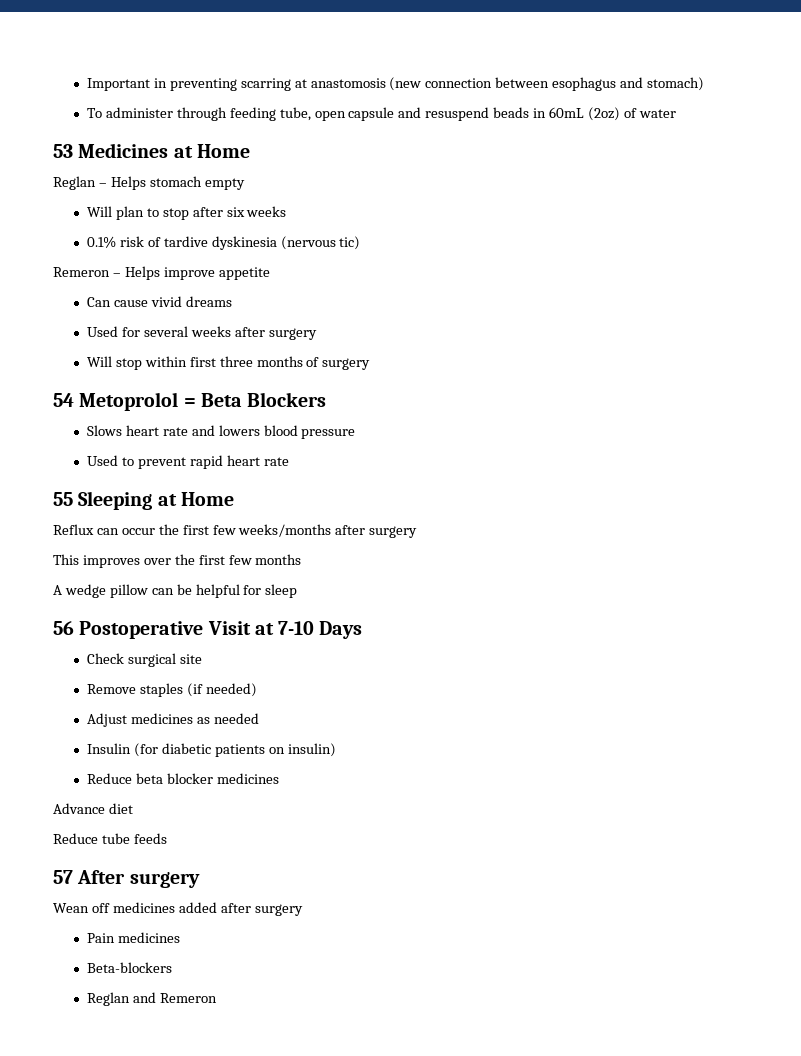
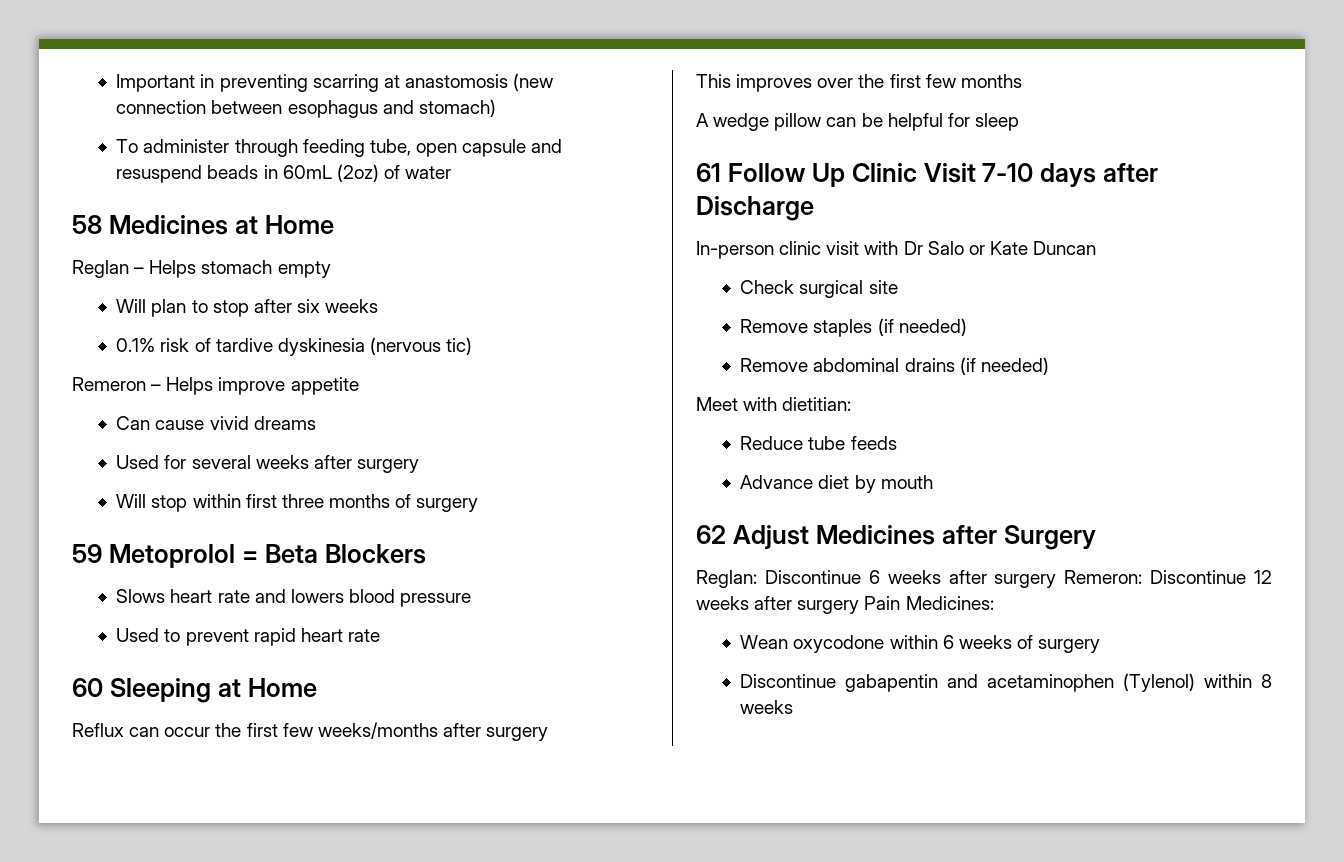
- 53 Medicines at Home
+ 58 Medicines at Home
- 54 Metoprolol = Beta Blockers
+ 59 Metoprolol = Beta Blockers
- 55 Sleeping at Home
+ 60 Sleeping at Home
- 56 Postoperative Visit at 7-10 Days
+ 61 Follow Up Clinic Visit 7-10 days after Discharge
+ In-person clinic visit with Dr Salo or Kate Duncan
- Adjust medicines as needed
- Insulin (for diabetic patients on insulin)
- Reduce beta blocker medicines
- Advance diet
+ Remove abdominal drains (if needed)
+ Meet with dietitian:
  Reduce tube feeds
- 57 After surgery
- Wean off medicines added after surgery
- Pain medicines
- Beta-blockers
- Reglan and Remeron
+ Advance diet by mouth
+ 62 Adjust Medicines after Surgery
+ Reglan: Discontinue 6 weeks after surgery Remeron: Discontinue 12 weeks after surgery Pain Medicines:
+ Wean oxycodone within 6 weeks of surgery
+ Discontinue gabapentin and acetaminophen (Tylenol) within 8 weeks

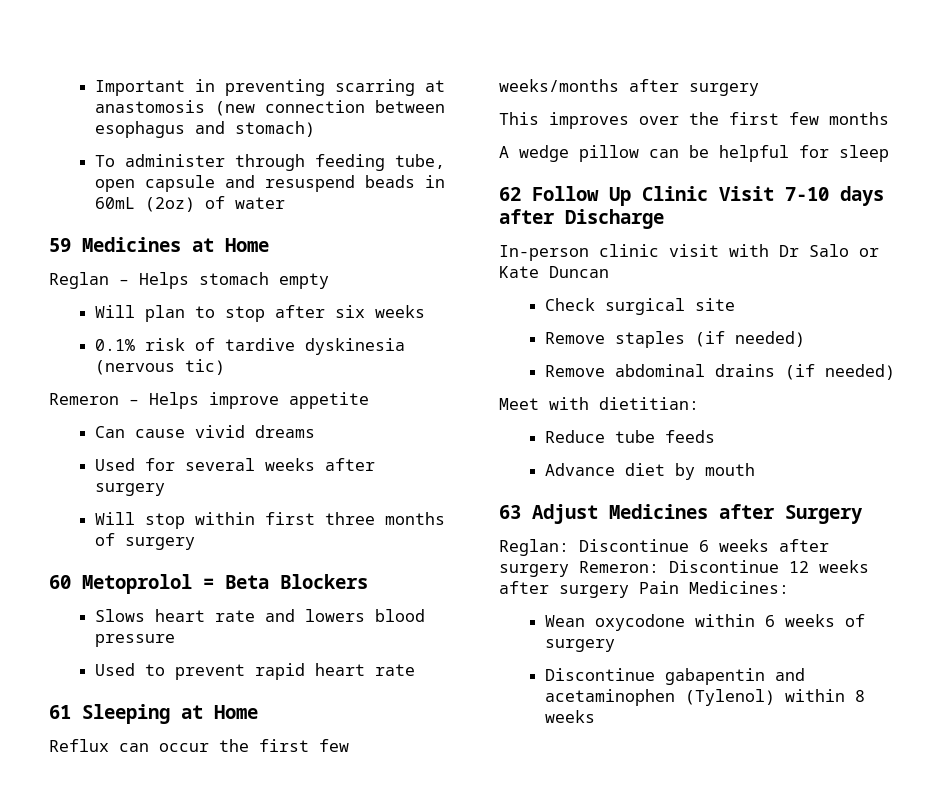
- 58 Medicines at Home
+ 59 Medicines at Home
- 59 Metoprolol = Beta Blockers
+ 60 Metoprolol = Beta Blockers
- 60 Sleeping at Home
+ 61 Sleeping at Home
- 61 Follow Up Clinic Visit 7-10 days after Discharge
+ 62 Follow Up Clinic Visit 7-10 days after Discharge
- 62 Adjust Medicines after Surgery
+ 63 Adjust Medicines after Surgery

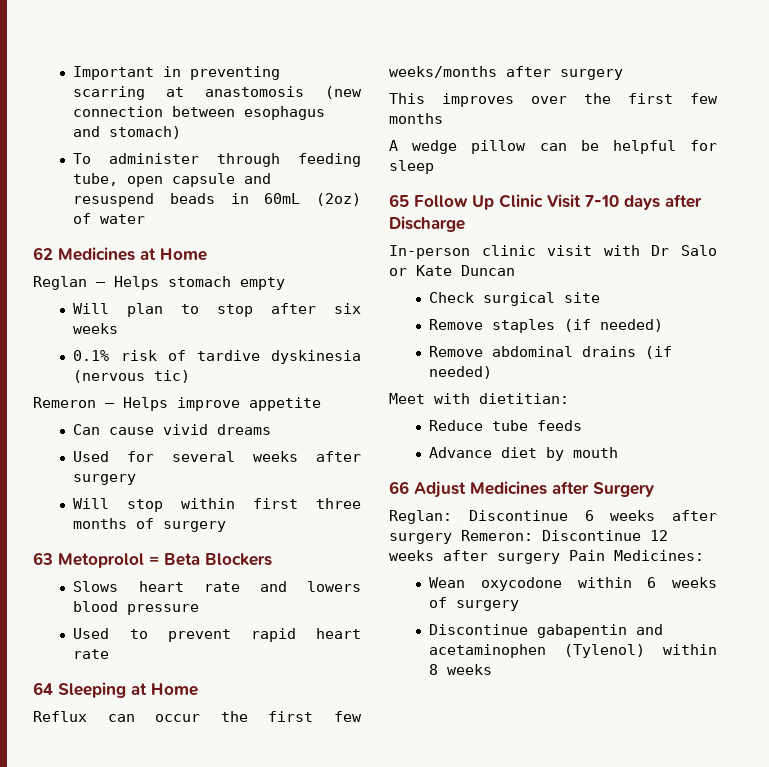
- 59 Medicines at Home
+ 62 Medicines at Home
- 60 Metoprolol = Beta Blockers
+ 63 Metoprolol = Beta Blockers
- 61 Sleeping at Home
+ 64 Sleeping at Home
- 62 Follow Up Clinic Visit 7-10 days after Discharge
+ 65 Follow Up Clinic Visit 7-10 days after Discharge
- 63 Adjust Medicines after Surgery
+ 66 Adjust Medicines after Surgery

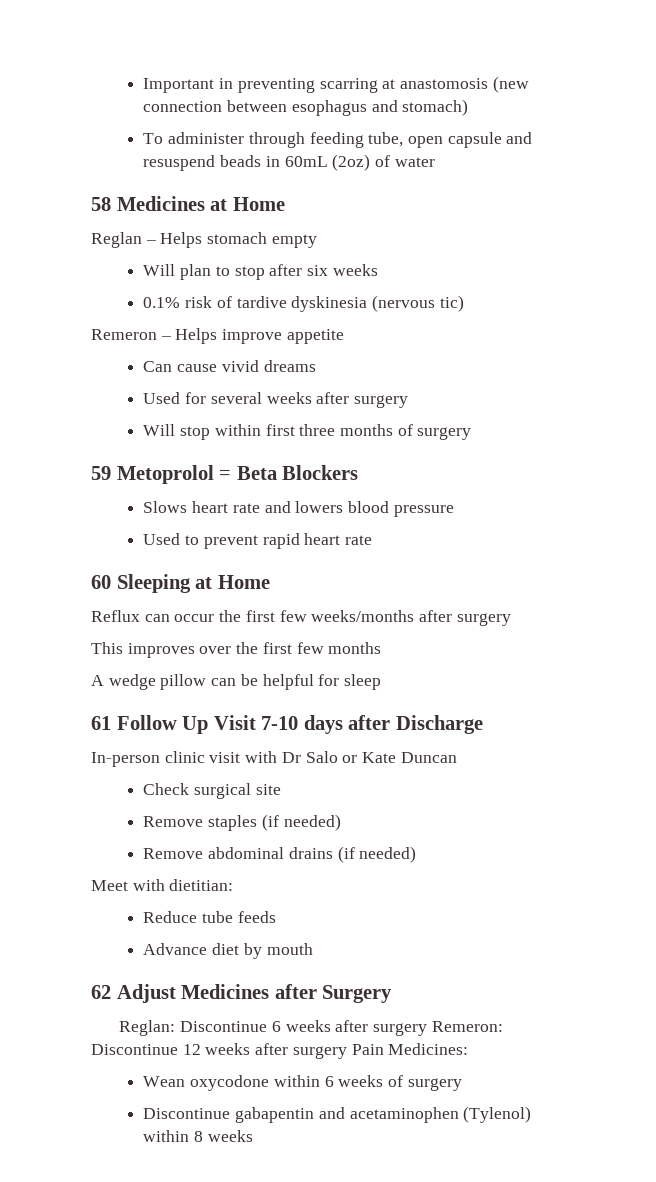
- 62 Medicines at Home
+ 58 Medicines at Home
- 63 Metoprolol = Beta Blockers
+ 59 Metoprolol = Beta Blockers
- 64 Sleeping at Home
+ 60 Sleeping at Home
- 65 Follow Up Clinic Visit 7-10 days after Discharge
+ 61 Follow Up Visit 7-10 days after Discharge
- 66 Adjust Medicines after Surgery
+ 62 Adjust Medicines after Surgery

